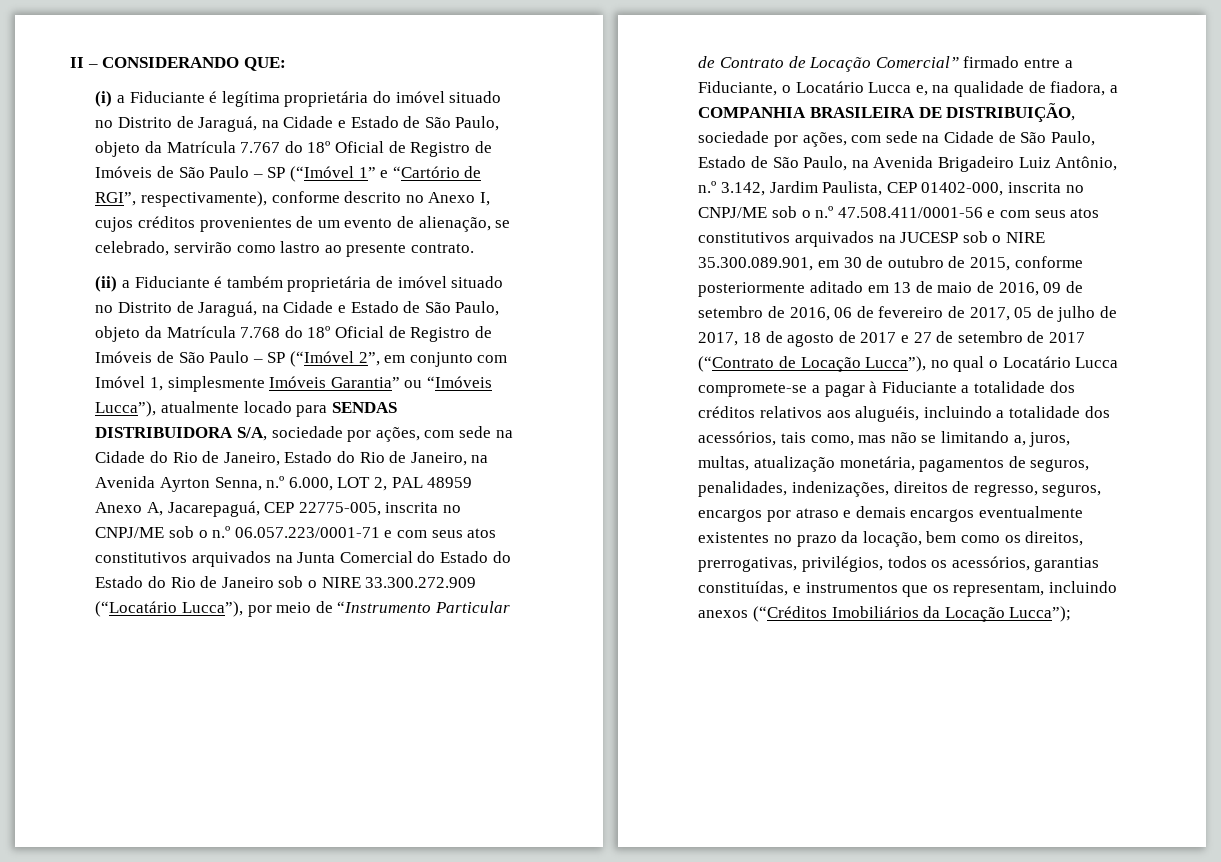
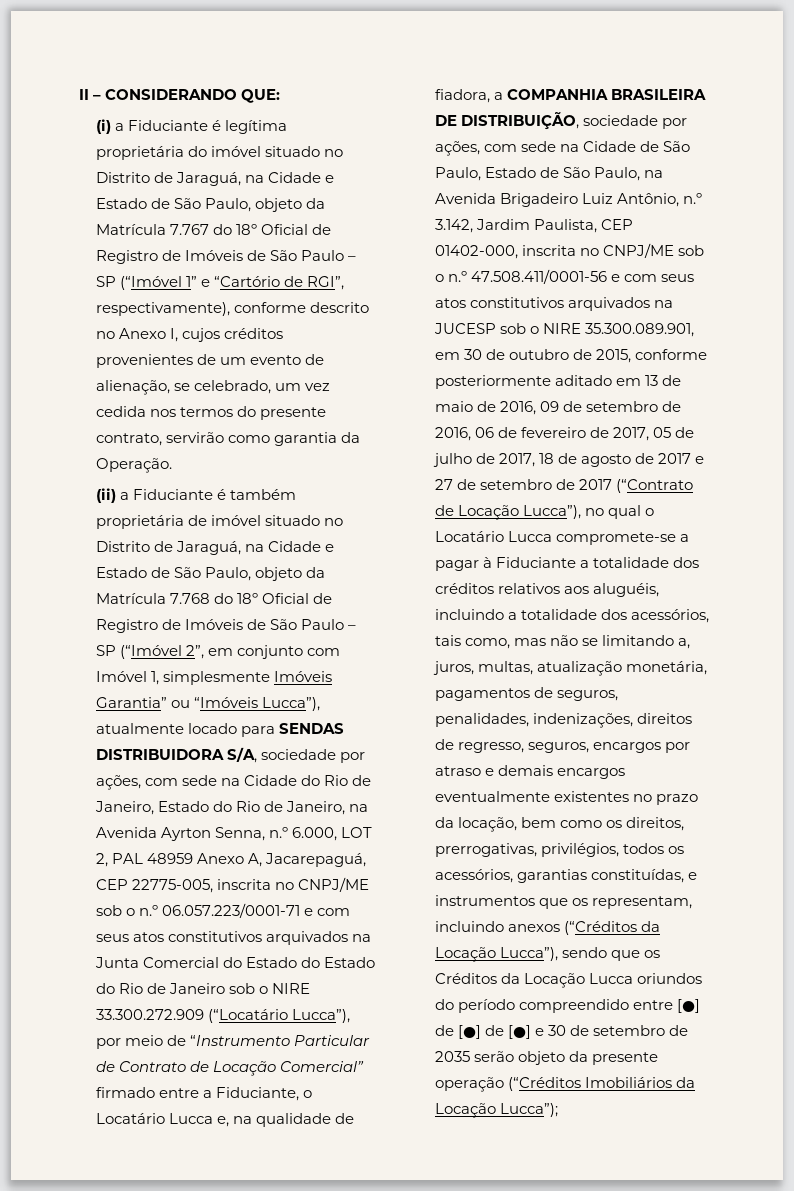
- (i) a Fiduciante é legítima proprietária do imóvel situado no Distrito de Jaraguá, na Cidade e Estado de São Paulo, objeto da Matrícula 7.767 do 18º Oficial de Registro de Imóveis de São Paulo – SP (“Imóvel 1” e “Cartório de RGI”, respectivamente), conforme descrito no Anexo I, cujos créditos provenientes de um evento de alienação, se celebrado, servirão como lastro ao presente contrato.
+ (i) a Fiduciante é legítima proprietária do imóvel situado no Distrito de Jaraguá, na Cidade e Estado de São Paulo, objeto da Matrícula 7.767 do 18º Oficial de Registro de Imóveis de São Paulo – SP (“Imóvel 1” e “Cartório de RGI”, respectivamente), conforme descrito no Anexo I, cujos créditos provenientes de um evento de alienação, se celebrado, um vez cedida nos termos do presente contrato, servirão como garantia da Operação.
- (ii) a Fiduciante é também proprietária de imóvel situado no Distrito de Jaraguá, na Cidade e Estado de São Paulo, objeto da Matrícula 7.768 do 18º Oficial de Registro de Imóveis de São Paulo – SP (“Imóvel 2”, em conjunto com Imóvel 1, simplesmente Imóveis Garantia” ou “Imóveis Lucca”), atualmente locado para SENDAS DISTRIBUIDORA S/A, sociedade por ações, com sede na Cidade do Rio de Janeiro, Estado do Rio de Janeiro, na Avenida Ayrton Senna, n.º 6.000, LOT 2, PAL 48959 Anexo A, Jacarepaguá, CEP 22775-005, inscrita no CNPJ/ME sob o n.º 06.057.223/0001-71 e com seus atos constitutivos arquivados na Junta Comercial do Estado do Estado do Rio de Janeiro sob o NIRE 33.300.272.909 (“Locatário Lucca”), por meio de “Instrumento Particular de Contrato de Locação Comercial” firmado entre a Fiduciante, o Locatário Lucca e, na qualidade de fiadora, a COMPANHIA BRASILEIRA DE DISTRIBUIÇÃO, sociedade por ações, com sede na Cidade de São Paulo, Estado de São Paulo, na Avenida Brigadeiro Luiz Antônio, n.º 3.142, Jardim Paulista, CEP 01402-000, inscrita no CNPJ/ME sob o n.º 47.508.411/0001-56 e com seus atos constitutivos arquivados na JUCESP sob o NIRE 35.300.089.901, em 30 de outubro de 2015, conforme posteriormente aditado em 13 de maio de 2016, 09 de setembro de 2016, 06 de fevereiro de 2017, 05 de julho de 2017, 18 de agosto de 2017 e 27 de setembro de 2017 (“Contrato de Locação Lucca”), no qual o Locatário Lucca compromete-se a pagar à Fiduciante a totalidade dos créditos relativos aos aluguéis, incluindo a totalidade dos acessórios, tais como, mas não se limitando a, juros, multas, atualização monetária, pagamentos de seguros, penalidades, indenizações, direitos de regresso, seguros, encargos por atraso e demais encargos eventualmente existentes no prazo da locação, bem como os direitos, prerrogativas, privilégios, todos os acessórios, garantias constituídas, e instrumentos que os representam, incluindo anexos (“Créditos Imobiliários da Locação Lucca”);
+ (ii) a Fiduciante é também proprietária de imóvel situado no Distrito de Jaraguá, na Cidade e Estado de São Paulo, objeto da Matrícula 7.768 do 18º Oficial de Registro de Imóveis de São Paulo – SP (“Imóvel 2”, em conjunto com Imóvel 1, simplesmente Imóveis Garantia” ou “Imóveis Lucca”), atualmente locado para SENDAS DISTRIBUIDORA S/A, sociedade por ações, com sede na Cidade do Rio de Janeiro, Estado do Rio de Janeiro, na Avenida Ayrton Senna, n.º 6.000, LOT 2, PAL 48959 Anexo A, Jacarepaguá, CEP 22775-005, inscrita no CNPJ/ME sob o n.º 06.057.223/0001-71 e com seus atos constitutivos arquivados na Junta Comercial do Estado do Estado do Rio de Janeiro sob o NIRE 33.300.272.909 (“Locatário Lucca”), por meio de “Instrumento Particular de Contrato de Locação Comercial” firmado entre a Fiduciante, o Locatário Lucca e, na qualidade de fiadora, a COMPANHIA BRASILEIRA DE DISTRIBUIÇÃO, sociedade por ações, com sede na Cidade de São Paulo, Estado de São Paulo, na Avenida Brigadeiro Luiz Antônio, n.º 3.142, Jardim Paulista, CEP 01402-000, inscrita no CNPJ/ME sob o n.º 47.508.411/0001-56 e com seus atos constitutivos arquivados na JUCESP sob o NIRE 35.300.089.901, em 30 de outubro de 2015, conforme posteriormente aditado em 13 de maio de 2016, 09 de setembro de 2016, 06 de fevereiro de 2017, 05 de julho de 2017, 18 de agosto de 2017 e 27 de setembro de 2017 (“Contrato de Locação Lucca”), no qual o Locatário Lucca compromete-se a pagar à Fiduciante a totalidade dos créditos relativos aos aluguéis, incluindo a totalidade dos acessórios, tais como, mas não se limitando a, juros, multas, atualização monetária, pagamentos de seguros, penalidades, indenizações, direitos de regresso, seguros, encargos por atraso e demais encargos eventualmente existentes no prazo da locação, bem como os direitos, prerrogativas, privilégios, todos os acessórios, garantias constituídas, e instrumentos que os representam, incluindo anexos (“Créditos da Locação Lucca”), sendo que os Créditos da Locação Lucca oriundos do período compreendido entre [●] de [●] de [●] e 30 de setembro de 2035 serão objeto da presente operação (“Créditos Imobiliários da Locação Lucca”);

